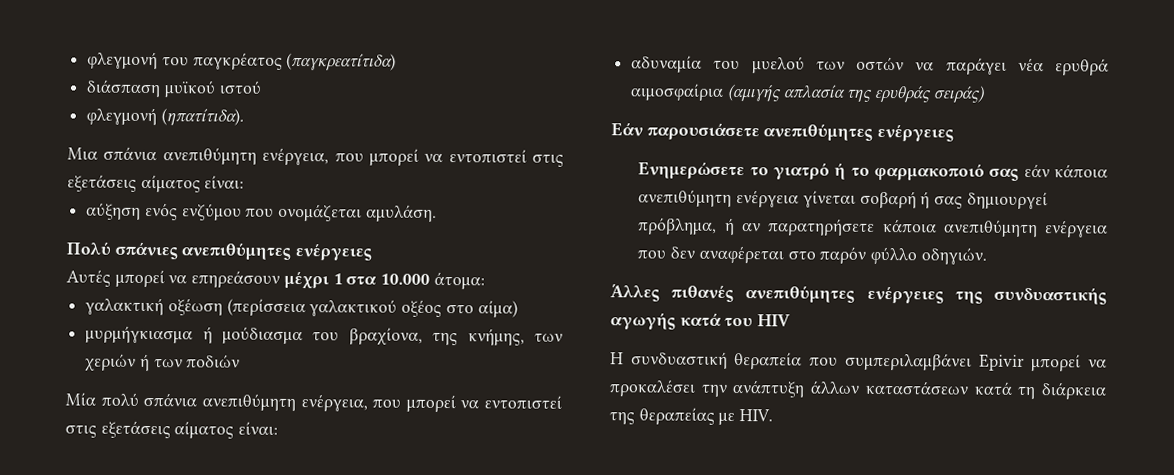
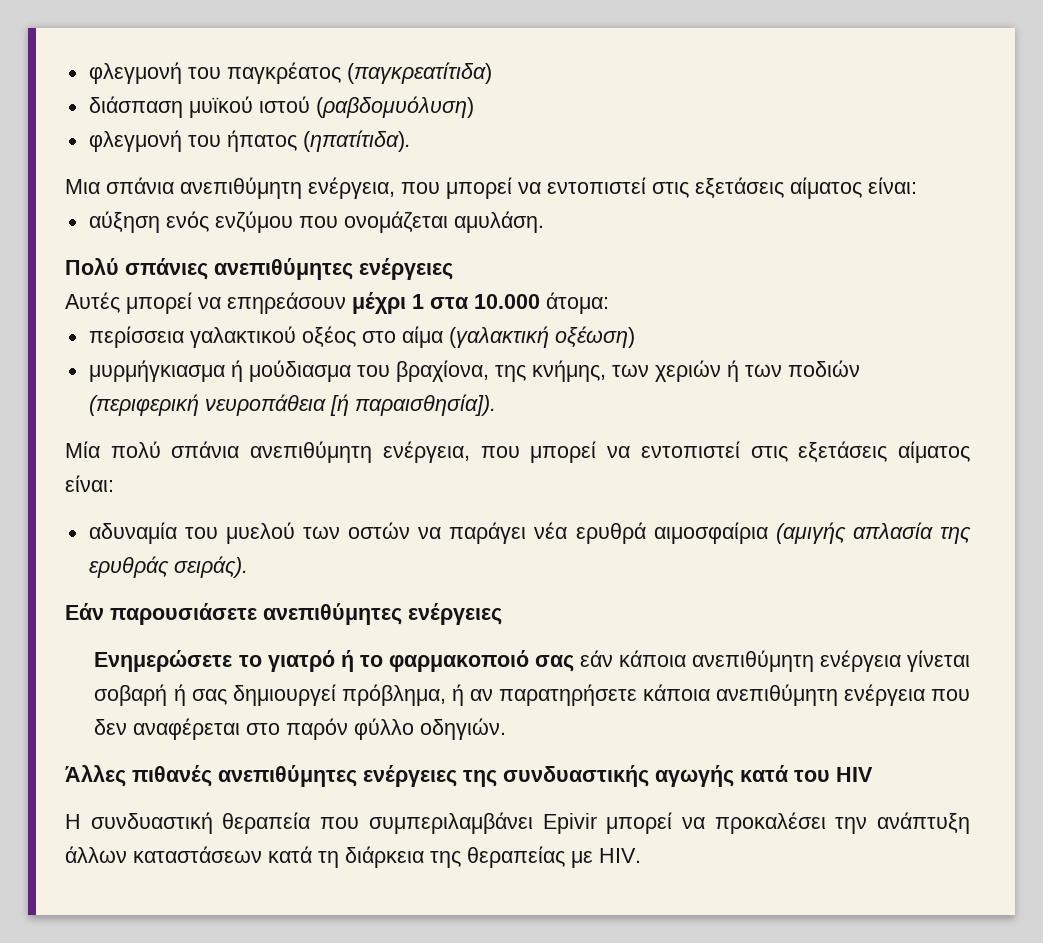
- διάσπαση μυϊκού ιστού
- φλεγμονή (ηπατίτιδα).
+ διάσπαση μυϊκού ιστού (ραβδομυόλυση)
+ φλεγμονή του ήπατος (ηπατίτιδα).
- γαλακτική οξέωση (περίσσεια γαλακτικού οξέος στο αίμα)
+ περίσσεια γαλακτικού οξέος στο αίμα (γαλακτική οξέωση)
- μυρμήγκιασμα ή μούδιασμα του βραχίονα, της κνήμης, των χεριών ή των ποδιών
+ μυρμήγκιασμα ή μούδιασμα του βραχίονα, της κνήμης, των χεριών ή των ποδιών (περιφερική νευροπάθεια [ή παραισθησία]).
- αδυναμία του μυελού των οστών να παράγει νέα ερυθρά αιμοσφαίρια (αμιγής απλασία της ερυθράς σειράς)
+ αδυναμία του μυελού των οστών να παράγει νέα ερυθρά αιμοσφαίρια (αμιγής απλασία της ερυθράς σειράς).

